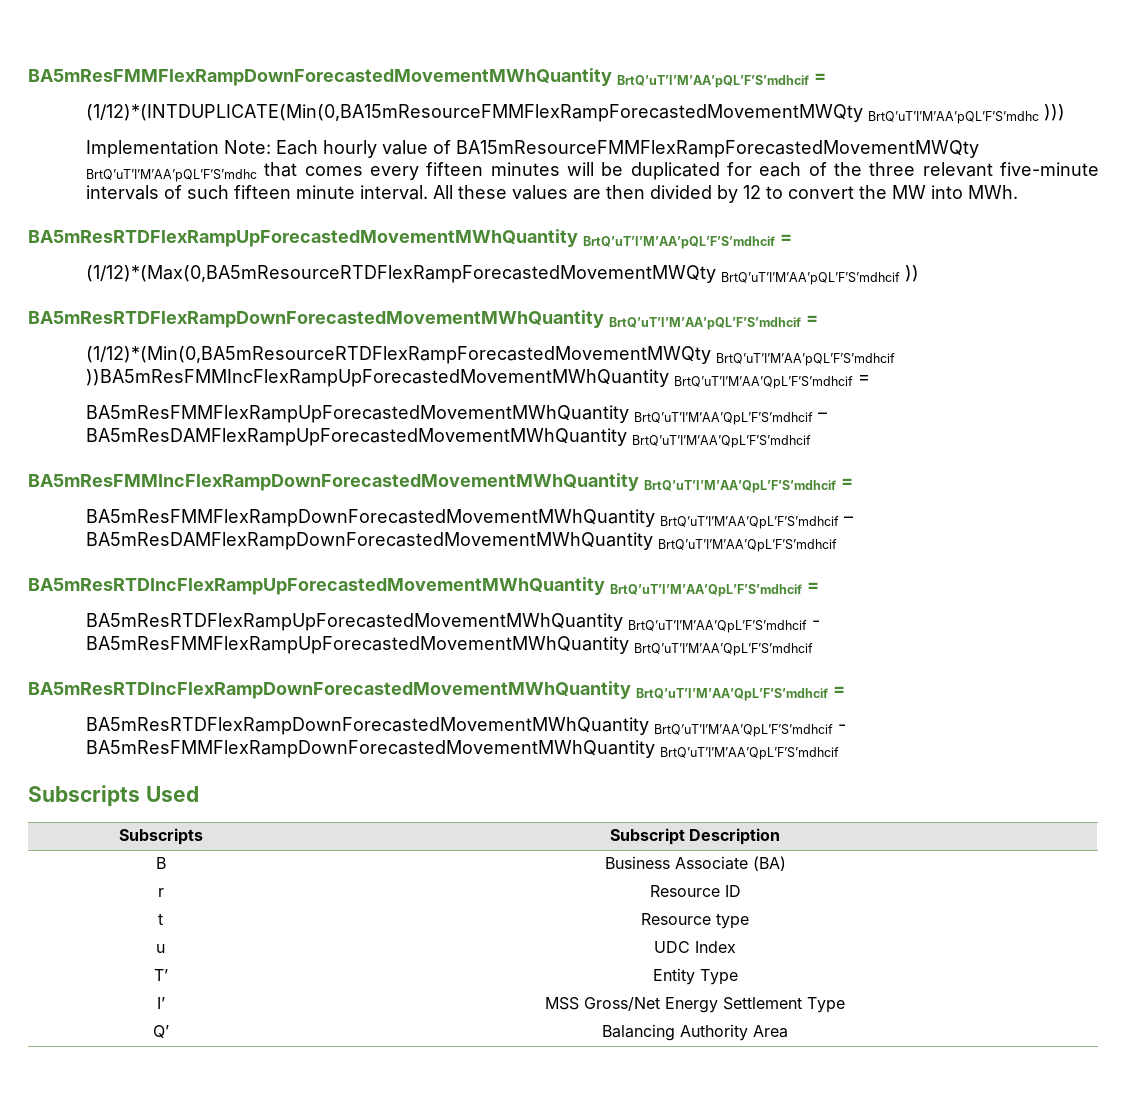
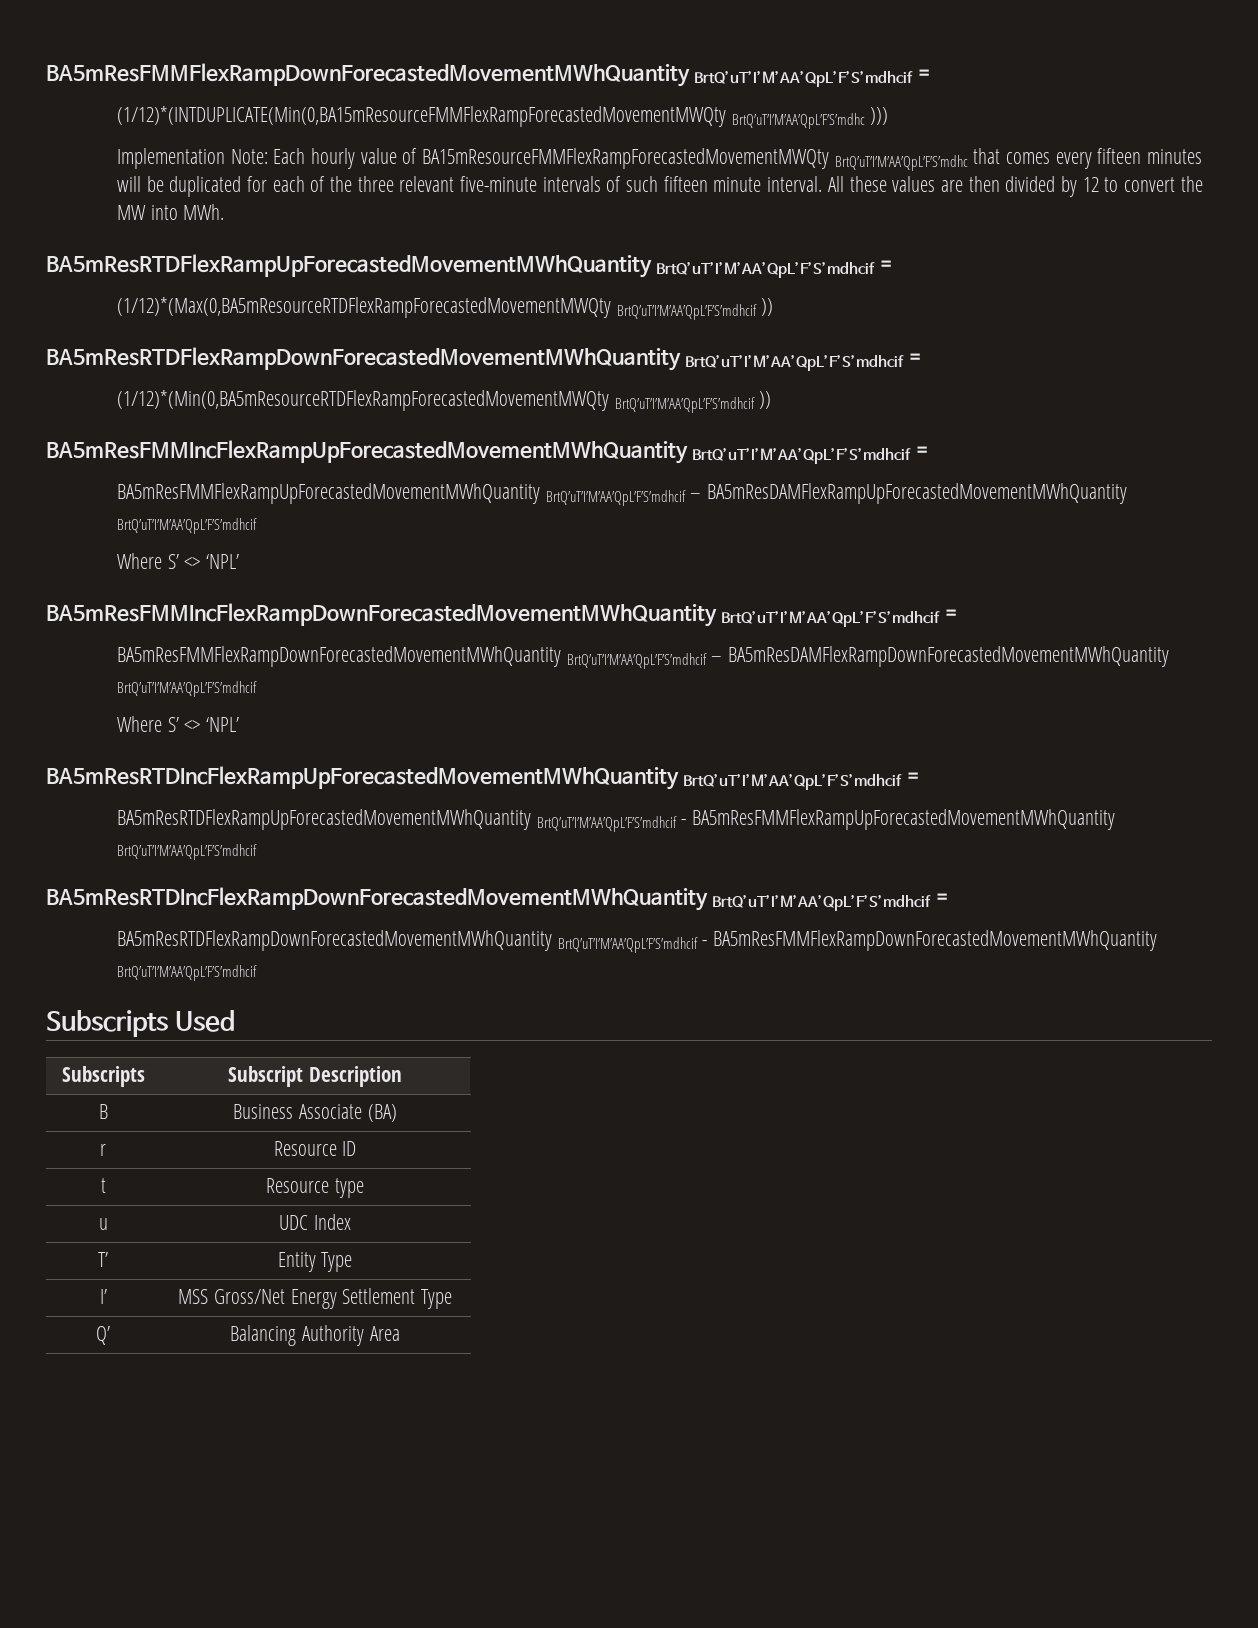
- BA5mResFMMFlexRampDownForecastedMovementMWhQuantity BrtQ’uT’I’M’AA’pQL’F’S’mdhcif =
+ BA5mResFMMFlexRampDownForecastedMovementMWhQuantity BrtQ’uT’I’M’AA’QpL’F’S’mdhcif =
- (1/12)*(INTDUPLICATE(Min(0,BA15mResourceFMMFlexRampForecastedMovementMWQty BrtQ’uT’I’M’AA’pQL’F’S’mdhc )))
+ (1/12)*(INTDUPLICATE(Min(0,BA15mResourceFMMFlexRampForecastedMovementMWQty BrtQ’uT’I’M’AA’QpL’F’S’mdhc )))
- Implementation Note: Each hourly value of BA15mResourceFMMFlexRampForecastedMovementMWQty BrtQ’uT’I’M’AA’pQL’F’S’mdhc that comes every fifteen minutes will be duplicated for each of the three relevant five-minute intervals of such fifteen minute interval.
+ Implementation Note: Each hourly value of BA15mResourceFMMFlexRampForecastedMovementMWQty BrtQ’uT’I’M’AA’QpL’F’S’mdhc that comes every fifteen minutes will be duplicated for each of the three relevant five-minute intervals of such fifteen minute interval.
- BA5mResRTDFlexRampUpForecastedMovementMWhQuantity BrtQ’uT’I’M’AA’pQL’F’S’mdhcif =
+ BA5mResRTDFlexRampUpForecastedMovementMWhQuantity BrtQ’uT’I’M’AA’QpL’F’S’mdhcif =
- (1/12)*(Max(0,BA5mResourceRTDFlexRampForecastedMovementMWQty BrtQ’uT’I’M’AA’pQL’F’S’mdhcif ))
+ (1/12)*(Max(0,BA5mResourceRTDFlexRampForecastedMovementMWQty BrtQ’uT’I’M’AA’QpL’F’S’mdhcif ))
- BA5mResRTDFlexRampDownForecastedMovementMWhQuantity BrtQ’uT’I’M’AA’pQL’F’S’mdhcif =
+ BA5mResRTDFlexRampDownForecastedMovementMWhQuantity BrtQ’uT’I’M’AA’QpL’F’S’mdhcif =
- (1/12)*(Min(0,BA5mResourceRTDFlexRampForecastedMovementMWQty BrtQ’uT’I’M’AA’pQL’F’S’mdhcif ))BA5mResFMMIncFlexRampUpForecastedMovementMWhQuantity BrtQ’uT’I’M’AA’QpL’F’S’mdhcif =
+ (1/12)*(Min(0,BA5mResourceRTDFlexRampForecastedMovementMWQty BrtQ’uT’I’M’AA’QpL’F’S’mdhcif ))
+ BA5mResFMMIncFlexRampUpForecastedMovementMWhQuantity BrtQ’uT’I’M’AA’QpL’F’S’mdhcif =
  BA5mResFMMFlexRampUpForecastedMovementMWhQuantity BrtQ’uT’I’M’AA’QpL’F’S’mdhcif – BA5mResDAMFlexRampUpForecastedMovementMWhQuantity BrtQ’uT’I’M’AA’QpL’F’S’mdhcif
+ Where S’ <> ‘NPL’
  BA5mResFMMFlexRampDownForecastedMovementMWhQuantity BrtQ’uT’I’M’AA’QpL’F’S’mdhcif – BA5mResDAMFlexRampDownForecastedMovementMWhQuantity BrtQ’uT’I’M’AA’QpL’F’S’mdhcif
+ Where S’ <> ‘NPL’

